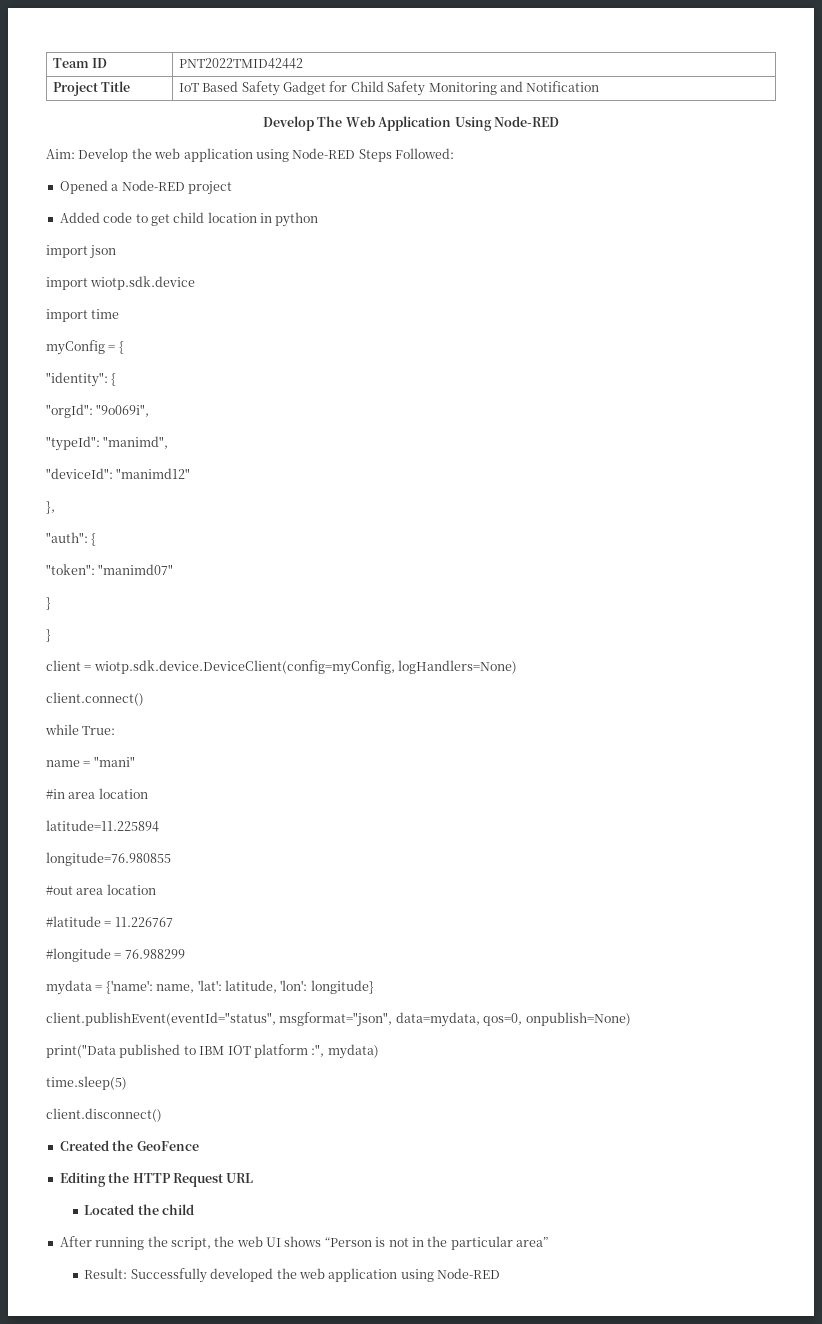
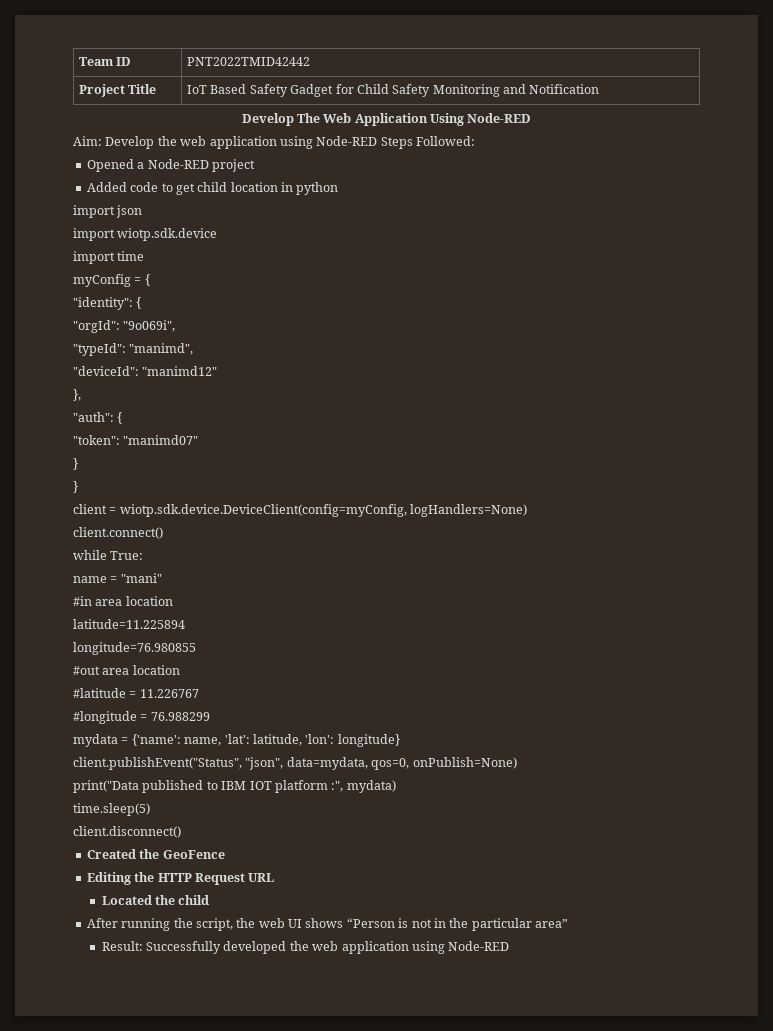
- client.publishEvent(eventId="status", msgformat="json", data=mydata, qos=0, onpublish=None)
+ client.publishEvent("Status", "json", data=mydata, qos=0, onPublish=None)

